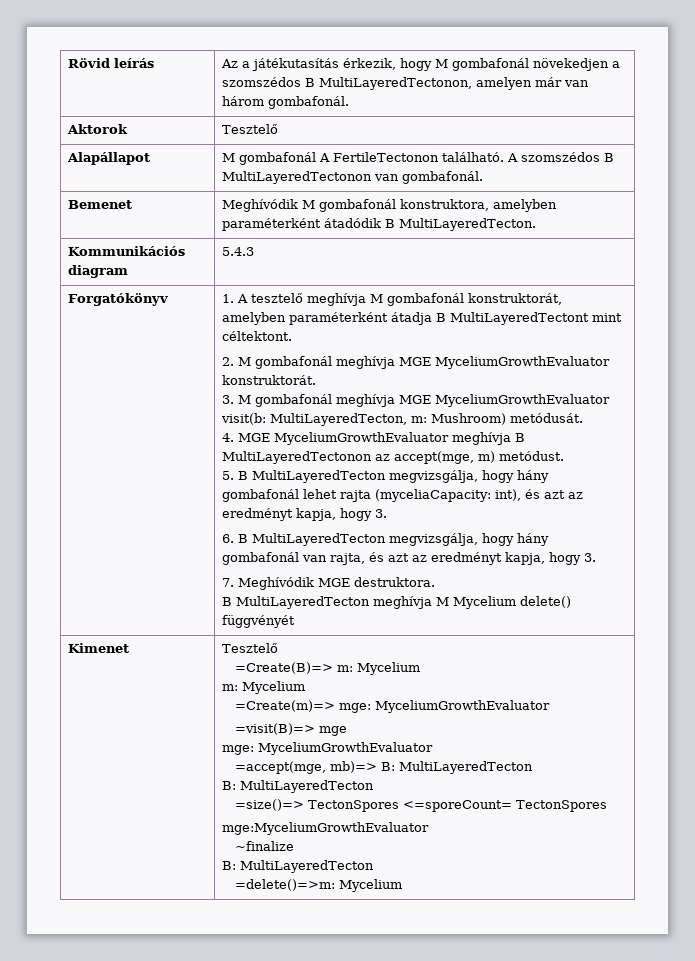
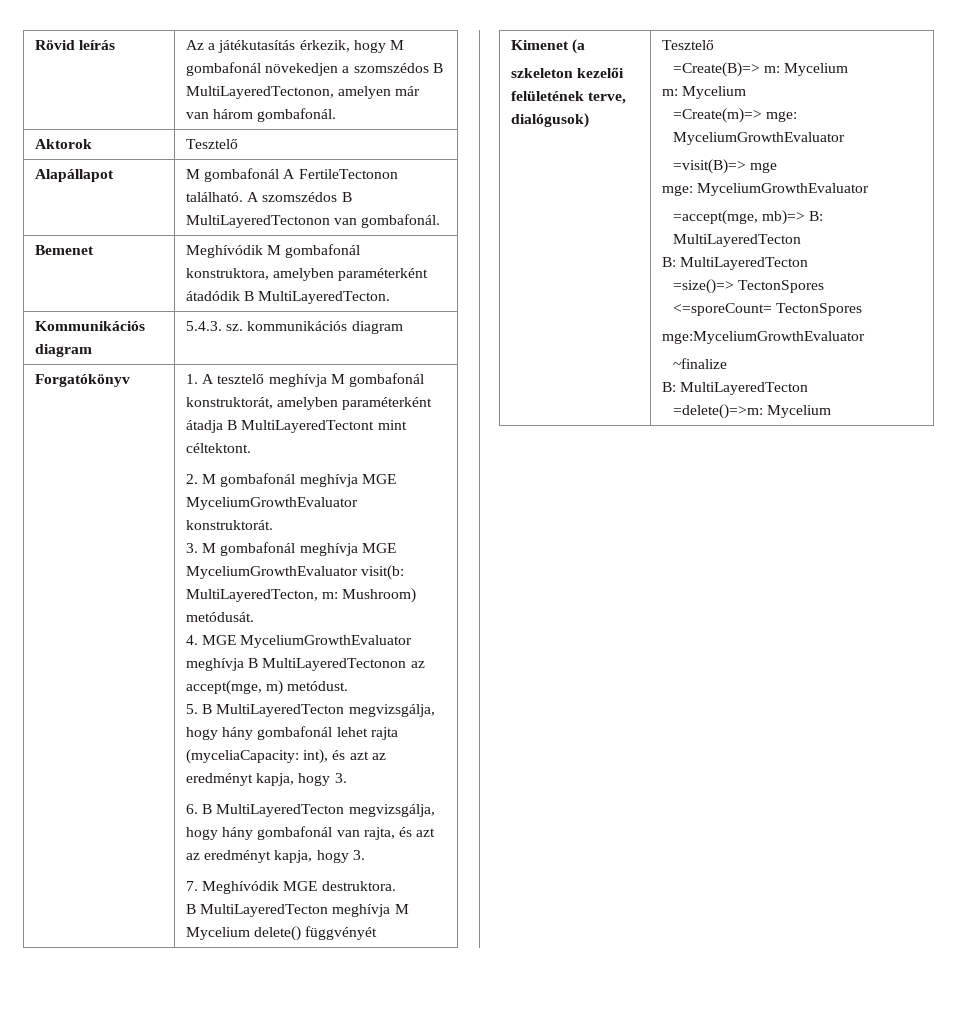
- Kommunikációs diagram | 5.4.3
+ Kommunikációs diagram | 5.4.3. sz. kommunikációs diagram
- Kimenet | Tesztelő
+ Kimenet (a
+ szkeleton kezelői felületének terve, dialógusok) | Tesztelő

